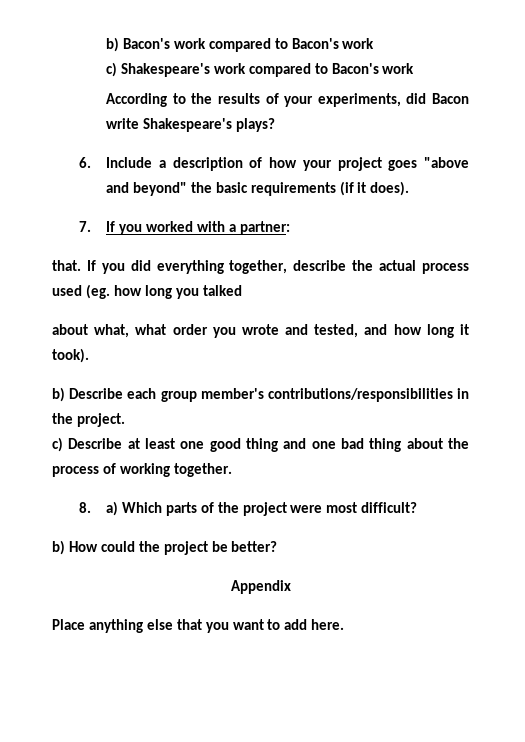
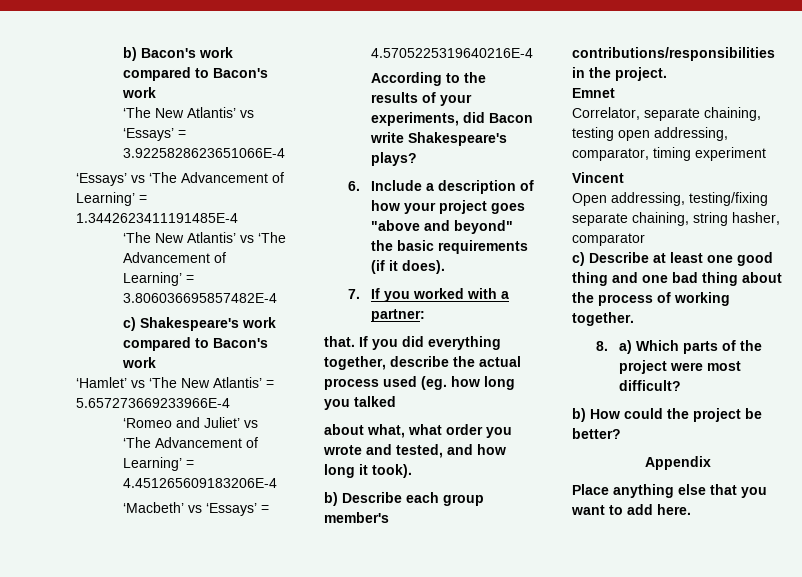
+ ‘The New Atlantis’ vs ‘Essays’ = 3.9225828623651066E-4
+ ‘Essays’ vs ‘The Advancement of Learning’ = 1.3442623411191485E-4
+ ‘The New Atlantis’ vs ‘The Advancement of Learning’ = 3.806036695857482E-4
+ ‘Hamlet’ vs ‘The New Atlantis’ = 5.657273669233966E-4
+ ‘Romeo and Juliet’ vs ‘The Advancement of Learning’ = 4.451265609183206E-4
+ ‘Macbeth’ vs ‘Essays’ = 4.5705225319640216E-4
+ Emnet
+ Correlator, separate chaining, testing open addressing, comparator, timing experiment
+ Vincent
+ Open addressing, testing/fixing separate chaining, string hasher, comparator

